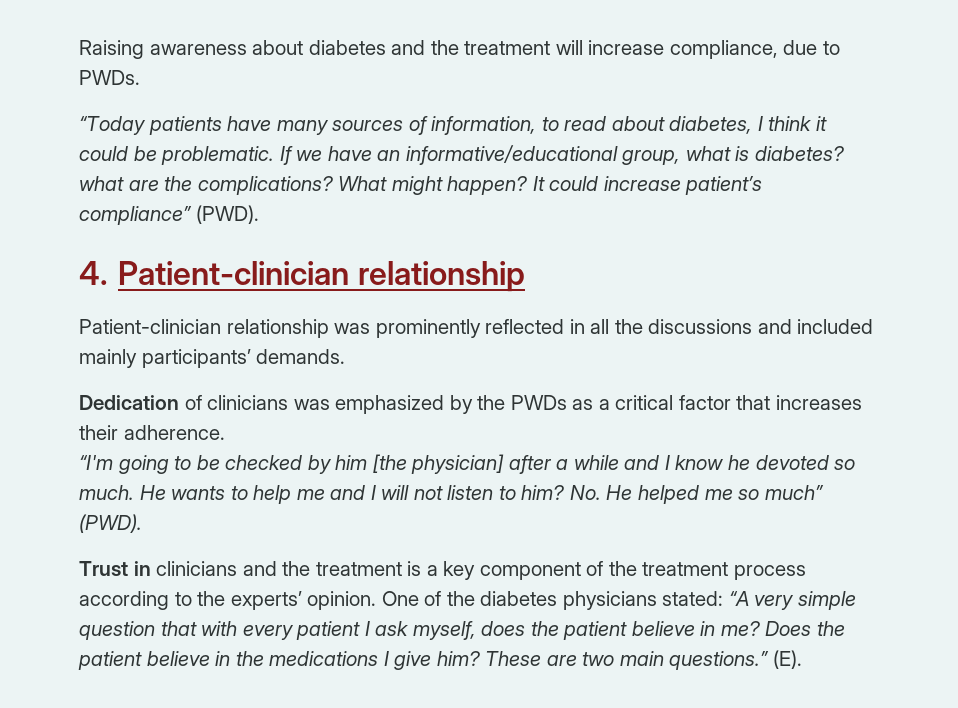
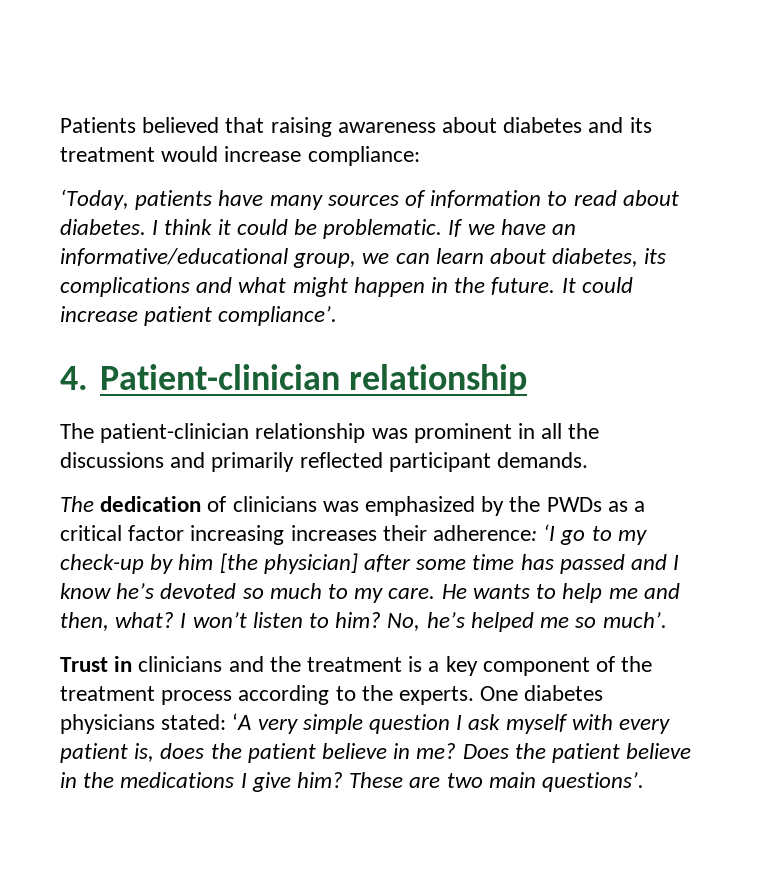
- Raising awareness about diabetes and the treatment will increase compliance, due to PWDs.
- “Today patients have many sources of information, to read about diabetes, I think it could be problematic.
+ Patients believed that raising awareness about diabetes and its treatment would increase compliance:
+ ‘Today, patients have many sources of information to read about diabetes. I think it could be problematic.
- If we have an informative/educational group, what is diabetes? what are the complications? What might happen? It could increase patient’s compliance” (PWD).
+ If we have an informative/educational group, we can learn about diabetes, its complications and what might happen in the future. It could increase patient compliance’.
  4. Patient-clinician relationship
- Patient-clinician relationship was prominently reflected in all the discussions and included mainly participants’ demands.
+ The patient-clinician relationship was prominent in all the discussions and primarily reflected participant demands.
- Dedication of clinicians was emphasized by the PWDs as a critical factor that increases their adherence.
- “I'm going to be checked by him [the physician] after a while and I know he devoted so much.
+ The dedication of clinicians was emphasized by the PWDs as a critical factor increasing increases their adherence: ‘I go to my check-up by him [the physician] after some time has passed and I know he’s devoted so much to my care.
- He wants to help me and I will not listen to him?
+ He wants to help me and then, what? I won’t listen to him?
- No. He helped me so much” (PWD).
+ No, he’s helped me so much’.
- Trust in clinicians and the treatment is a key component of the treatment process according to the experts’ opinion. One of the diabetes physicians stated: “A very simple question that with every patient I ask myself, does the patient believe in me?
+ Trust in clinicians and the treatment is a key component of the treatment process according to the experts. One diabetes physicians stated: ‘A very simple question I ask myself with every patient is, does the patient believe in me?
- These are two main questions.” (E).
+ These are two main questions’.

